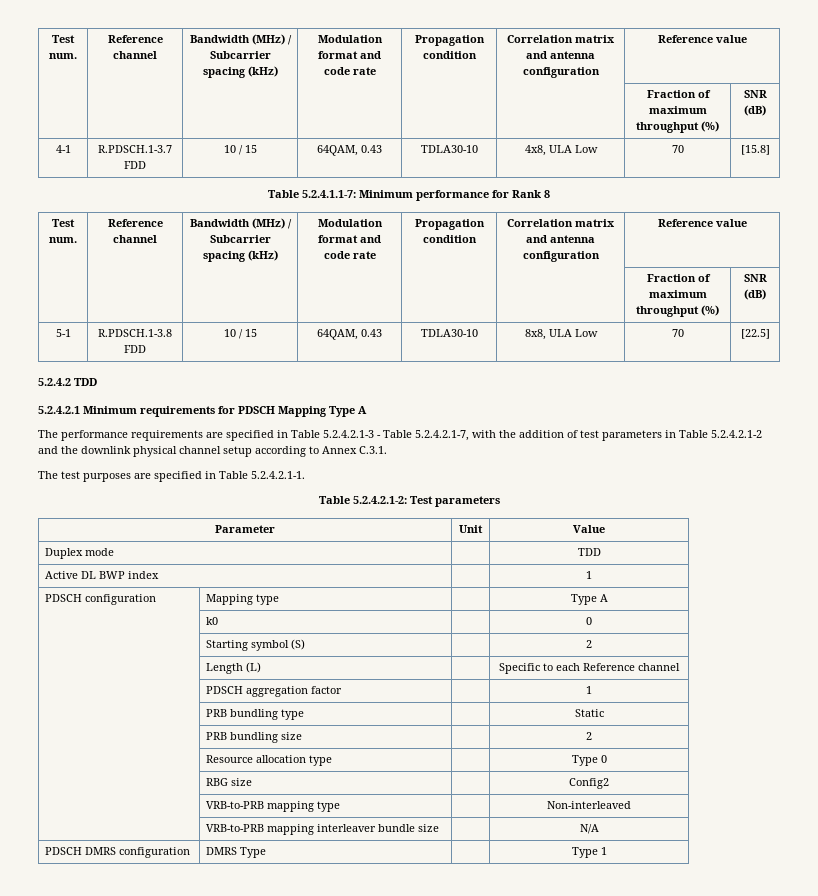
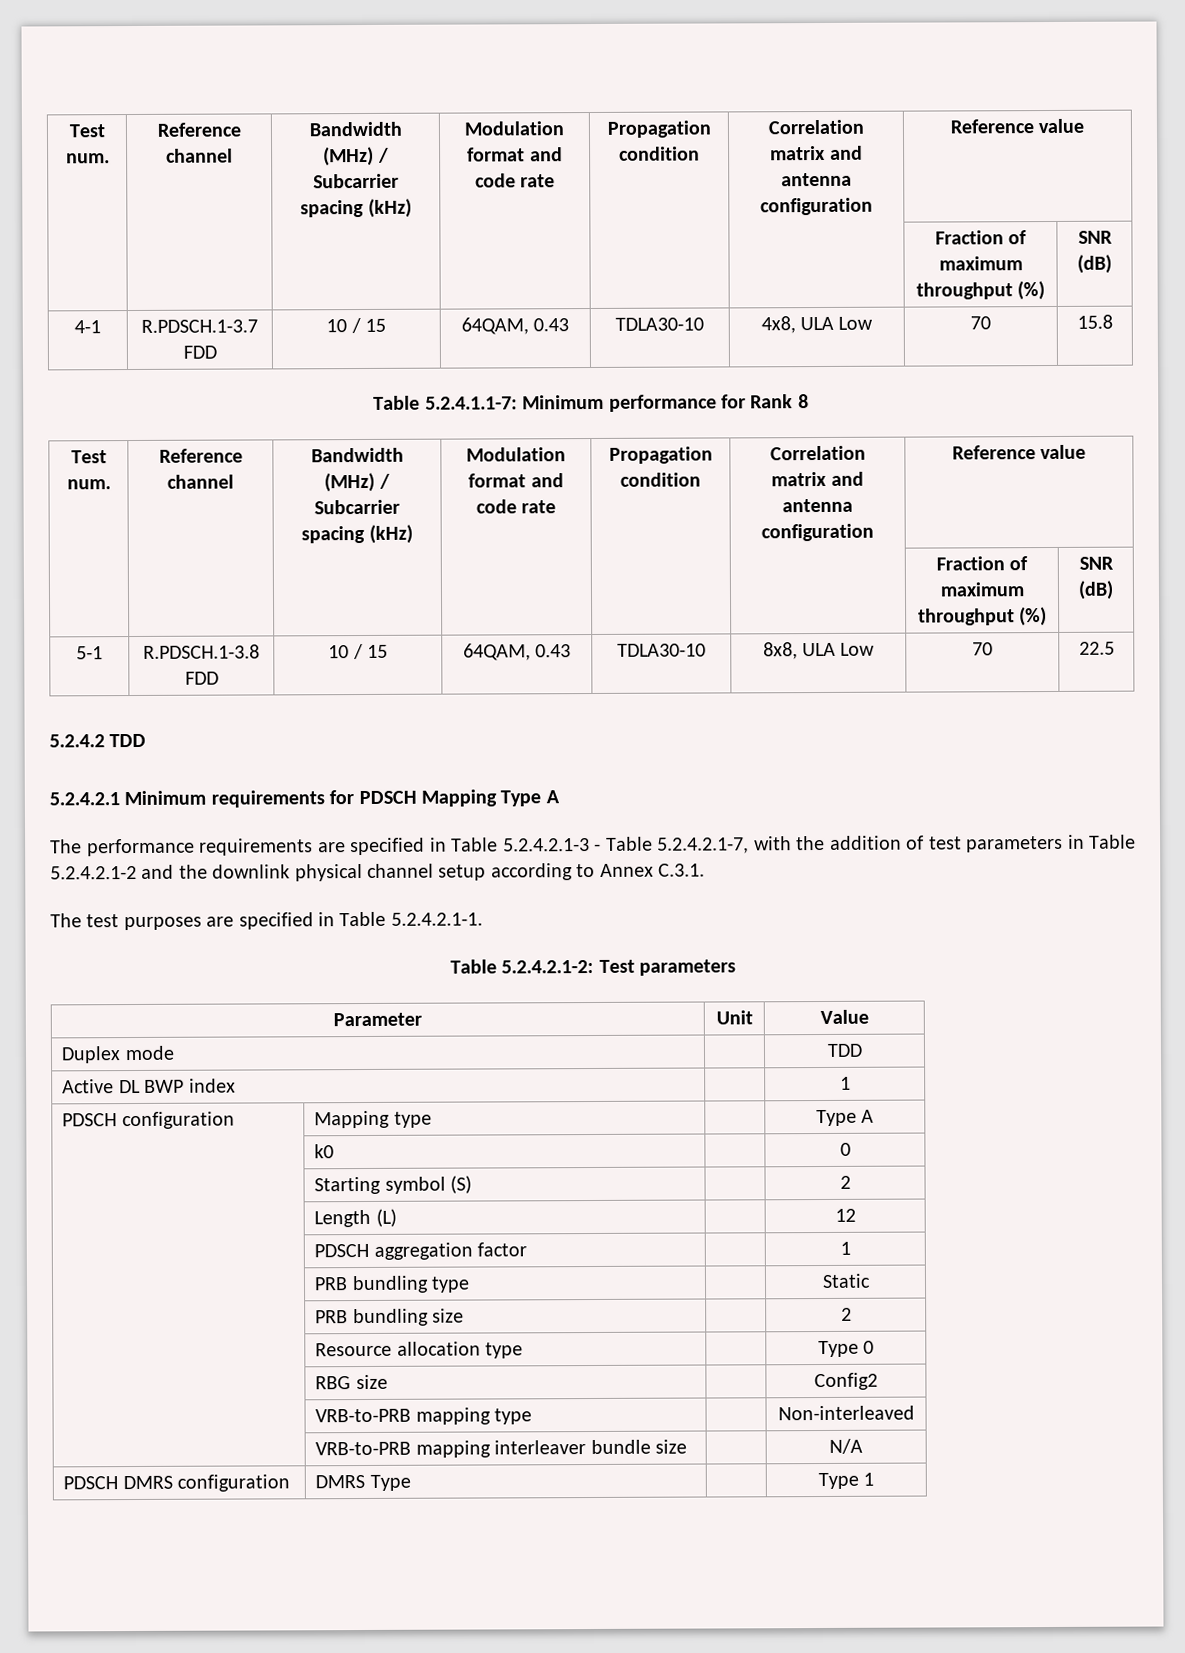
- 4-1 | R.PDSCH.1-3.7 FDD | 10 / 15 | 64QAM, 0.43 | TDLA30-10 | 4x8, ULA Low | 70 | [15.8]
+ 4-1 | R.PDSCH.1-3.7 FDD | 10 / 15 | 64QAM, 0.43 | TDLA30-10 | 4x8, ULA Low | 70 | 15.8
- 5-1 | R.PDSCH.1-3.8 FDD | 10 / 15 | 64QAM, 0.43 | TDLA30-10 | 8x8, ULA Low | 70 | [22.5]
+ 5-1 | R.PDSCH.1-3.8 FDD | 10 / 15 | 64QAM, 0.43 | TDLA30-10 | 8x8, ULA Low | 70 | 22.5
- | Length (L) | | Specific to each Reference channel
+ | Length (L) | | 12

